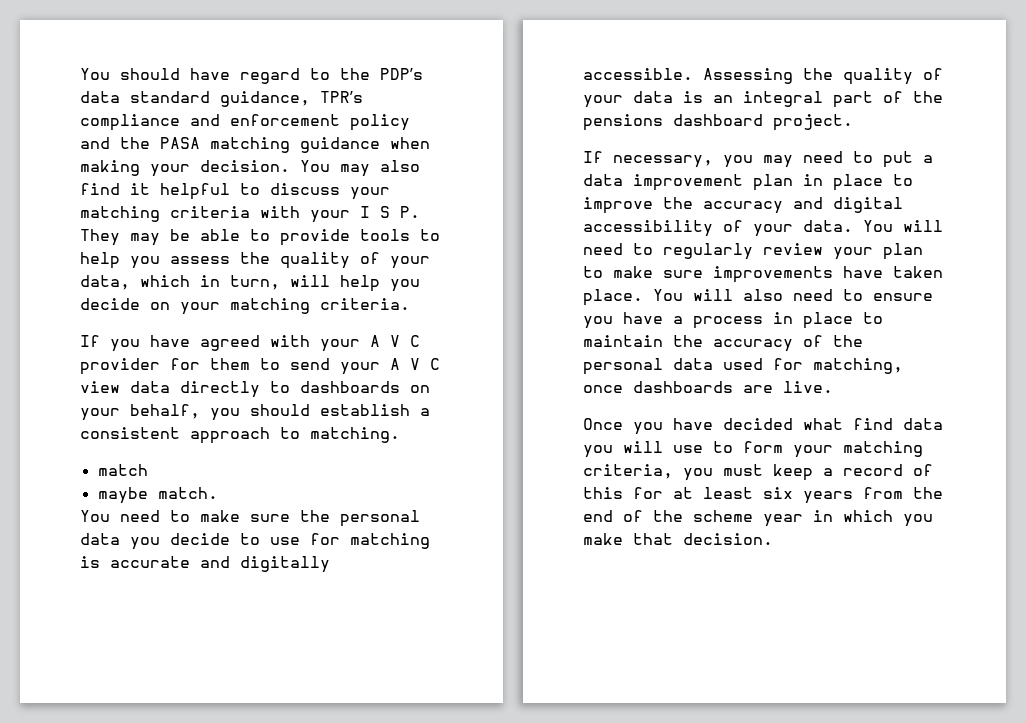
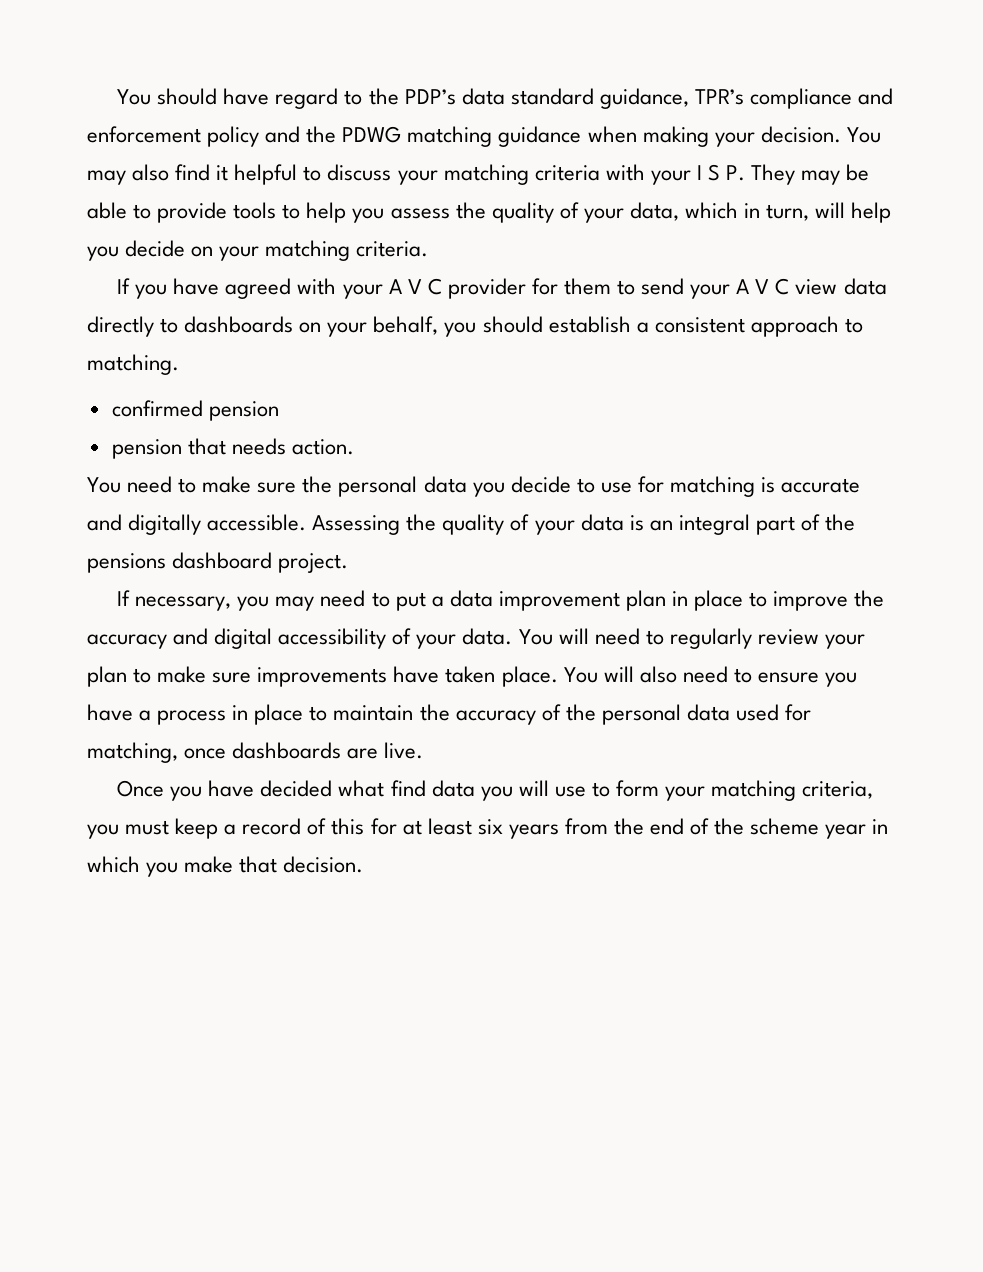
- You should have regard to the PDP’s data standard guidance, TPR’s compliance and enforcement policy and the PASA matching guidance when making your decision.
+ You should have regard to the PDP’s data standard guidance, TPR’s compliance and enforcement policy and the PDWG matching guidance when making your decision.
- match
- maybe match.
+ confirmed pension
+ pension that needs action.

